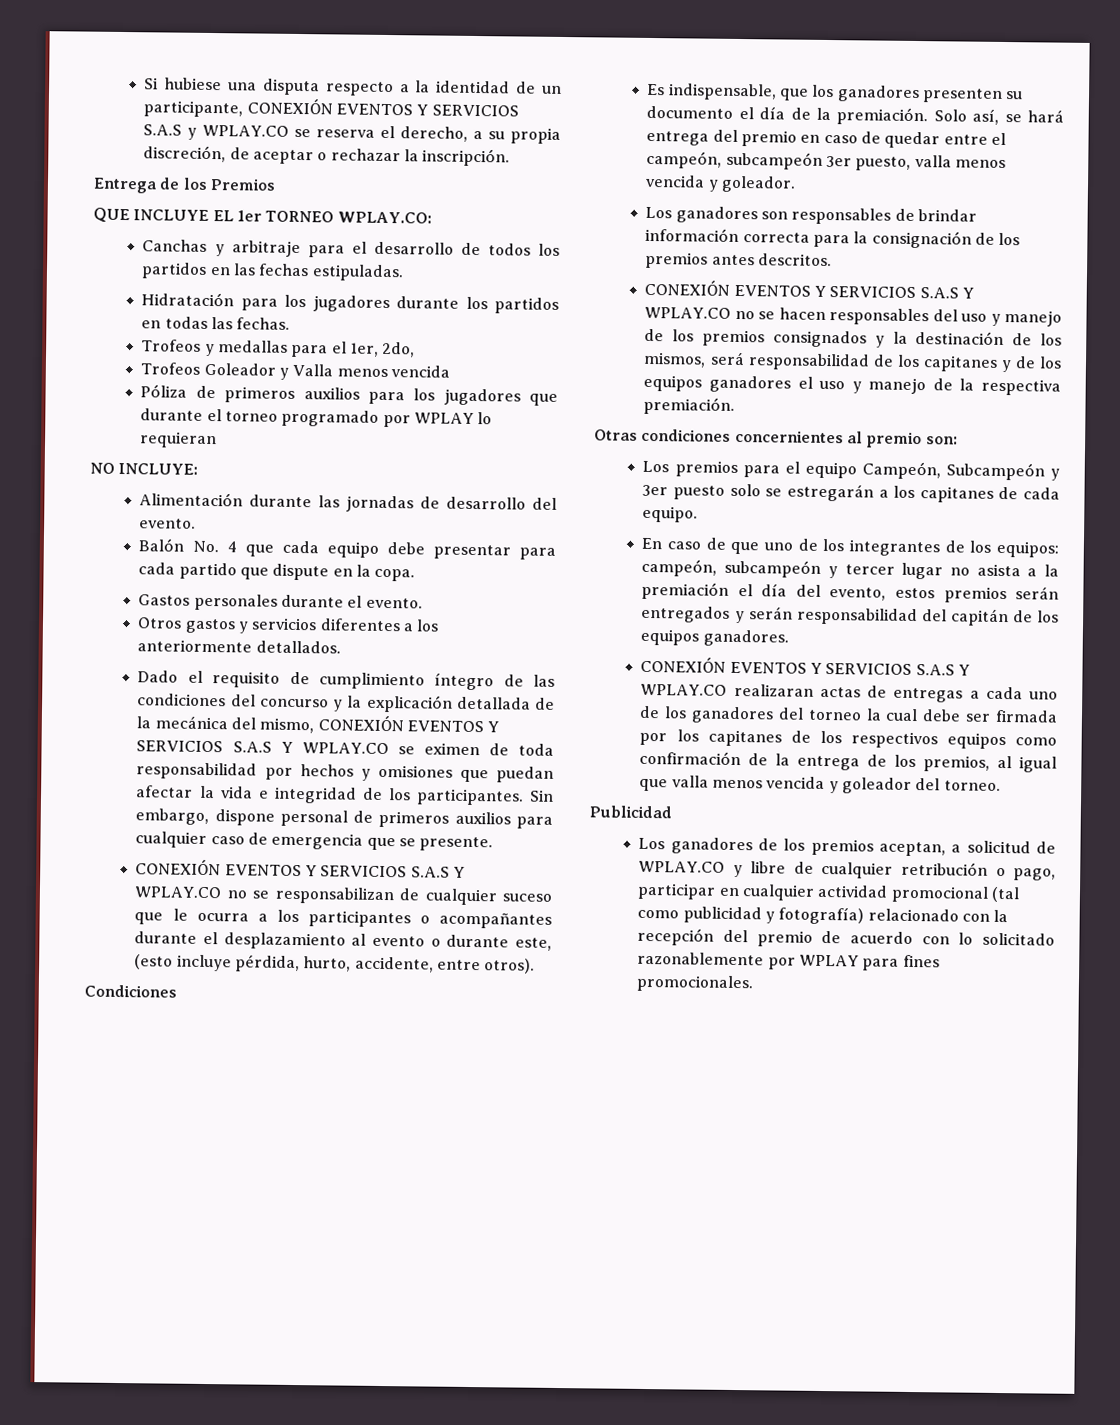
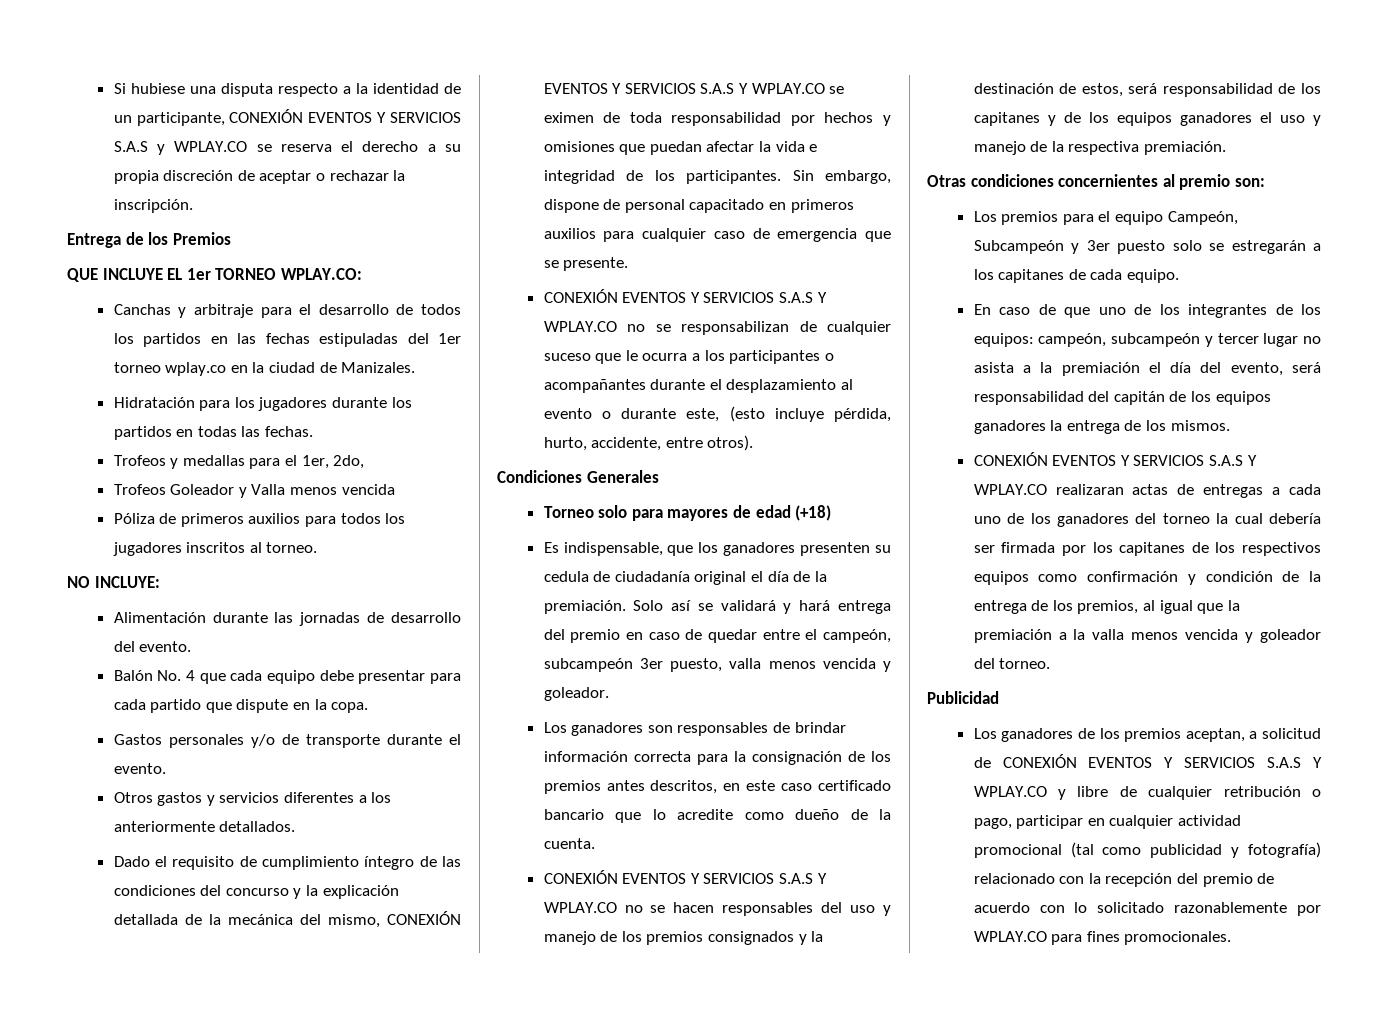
- Si hubiese una disputa respecto a la identidad de un participante, CONEXIÓN EVENTOS Y SERVICIOS S.A.S y WPLAY.CO se reserva el derecho, a su propia discreción, de aceptar o rechazar la inscripción.
+ Si hubiese una disputa respecto a la identidad de un participante, CONEXIÓN EVENTOS Y SERVICIOS S.A.S y WPLAY.CO se reserva el derecho a su propia discreción de aceptar o rechazar la inscripción.
- Canchas y arbitraje para el desarrollo de todos los partidos en las fechas estipuladas.
+ Canchas y arbitraje para el desarrollo de todos los partidos en las fechas estipuladas del 1er torneo wplay.co en la ciudad de Manizales.
- Póliza de primeros auxilios para los jugadores que durante el torneo programado por WPLAY lo requieran
+ Póliza de primeros auxilios para todos los jugadores inscritos al torneo.
- Gastos personales durante el evento.
+ Gastos personales y/o de transporte durante el evento.
- Sin embargo, dispone personal de primeros auxilios para cualquier caso de emergencia que se presente.
+ Sin embargo, dispone de personal capacitado en primeros auxilios para cualquier caso de emergencia que se presente.
- Condiciones
+ Condiciones Generales
+ Torneo solo para mayores de edad (+18)
- Es indispensable, que los ganadores presenten su documento el día de la premiación.
+ Es indispensable, que los ganadores presenten su cedula de ciudadanía original el día de la premiación.
- Solo así, se hará entrega del premio en caso de quedar entre el campeón, subcampeón 3er puesto, valla menos vencida y goleador.
+ Solo así se validará y hará entrega del premio en caso de quedar entre el campeón, subcampeón 3er puesto, valla menos vencida y goleador.
- Los ganadores son responsables de brindar información correcta para la consignación de los premios antes descritos.
+ Los ganadores son responsables de brindar información correcta para la consignación de los premios antes descritos, en este caso certificado bancario que lo acredite como dueño de la cuenta.
- CONEXIÓN EVENTOS Y SERVICIOS S.A.S Y WPLAY.CO no se hacen responsables del uso y manejo de los premios consignados y la destinación de los mismos, será responsabilidad de los capitanes y de los equipos ganadores el uso y manejo de la respectiva premiación.
+ CONEXIÓN EVENTOS Y SERVICIOS S.A.S Y WPLAY.CO no se hacen responsables del uso y manejo de los premios consignados y la destinación de estos, será responsabilidad de los capitanes y de los equipos ganadores el uso y manejo de la respectiva premiación.
- En caso de que uno de los integrantes de los equipos: campeón, subcampeón y tercer lugar no asista a la premiación el día del evento, estos premios serán entregados y serán responsabilidad del capitán de los equipos ganadores.
+ En caso de que uno de los integrantes de los equipos: campeón, subcampeón y tercer lugar no asista a la premiación el día del evento, será responsabilidad del capitán de los equipos ganadores la entrega de los mismos.
- CONEXIÓN EVENTOS Y SERVICIOS S.A.S Y WPLAY.CO realizaran actas de entregas a cada uno de los ganadores del torneo la cual debe ser firmada por los capitanes de los respectivos equipos como confirmación de la entrega de los premios, al igual que valla menos vencida y goleador del torneo.
+ CONEXIÓN EVENTOS Y SERVICIOS S.A.S Y WPLAY.CO realizaran actas de entregas a cada uno de los ganadores del torneo la cual debería ser firmada por los capitanes de los respectivos equipos como confirmación y condición de la entrega de los premios, al igual que la premiación a la valla menos vencida y goleador del torneo.
- Los ganadores de los premios aceptan, a solicitud de WPLAY.CO y libre de cualquier retribución o pago, participar en cualquier actividad promocional (tal como publicidad y fotografía) relacionado con la recepción del premio de acuerdo con lo solicitado razonablemente por WPLAY para fines promocionales.
+ Los ganadores de los premios aceptan, a solicitud de CONEXIÓN EVENTOS Y SERVICIOS S.A.S Y WPLAY.CO y libre de cualquier retribución o pago, participar en cualquier actividad promocional (tal como publicidad y fotografía) relacionado con la recepción del premio de acuerdo con lo solicitado razonablemente por WPLAY.CO para fines promocionales.

